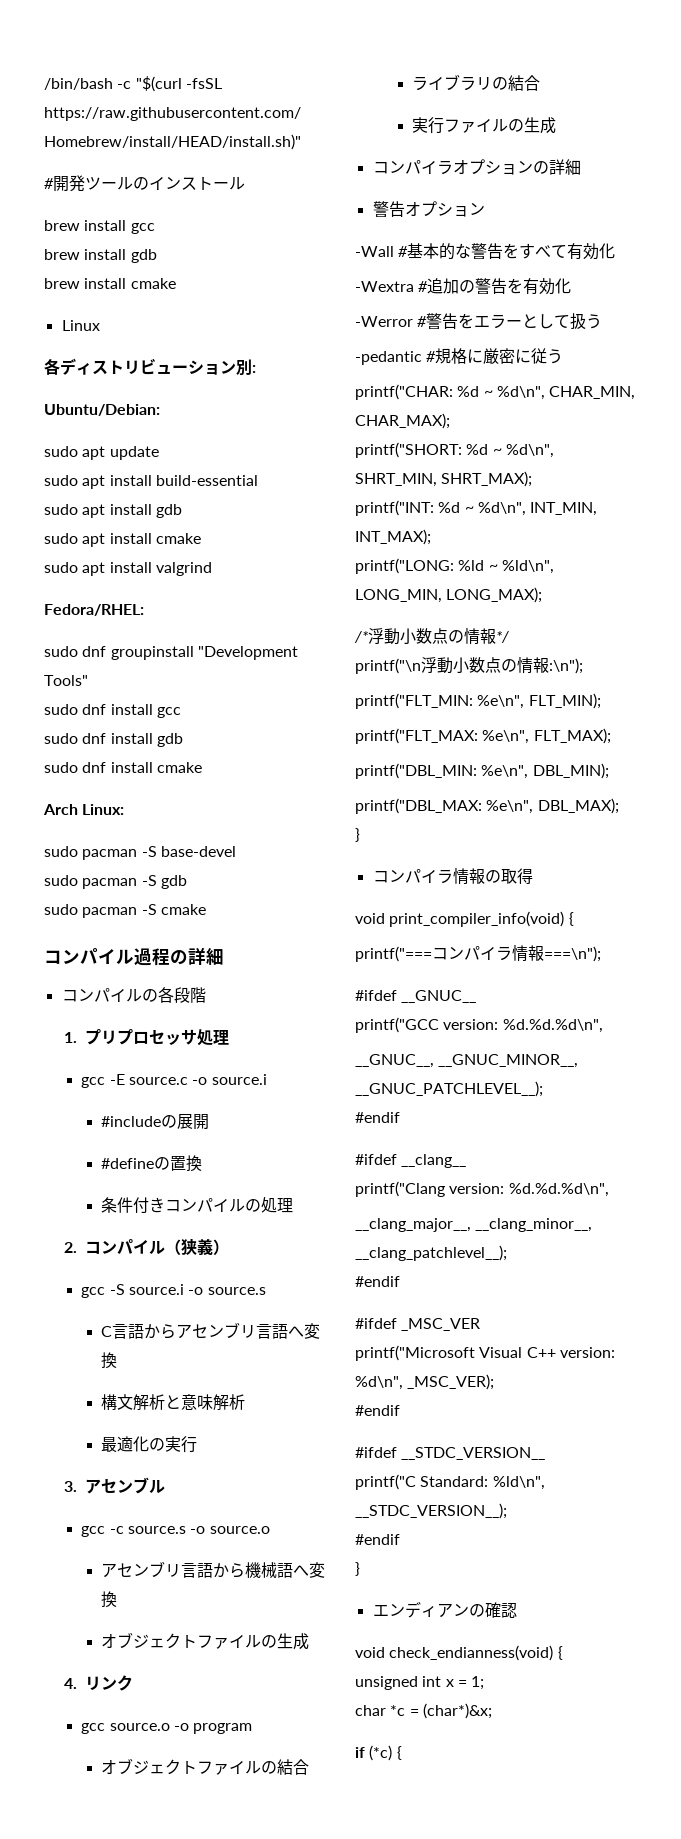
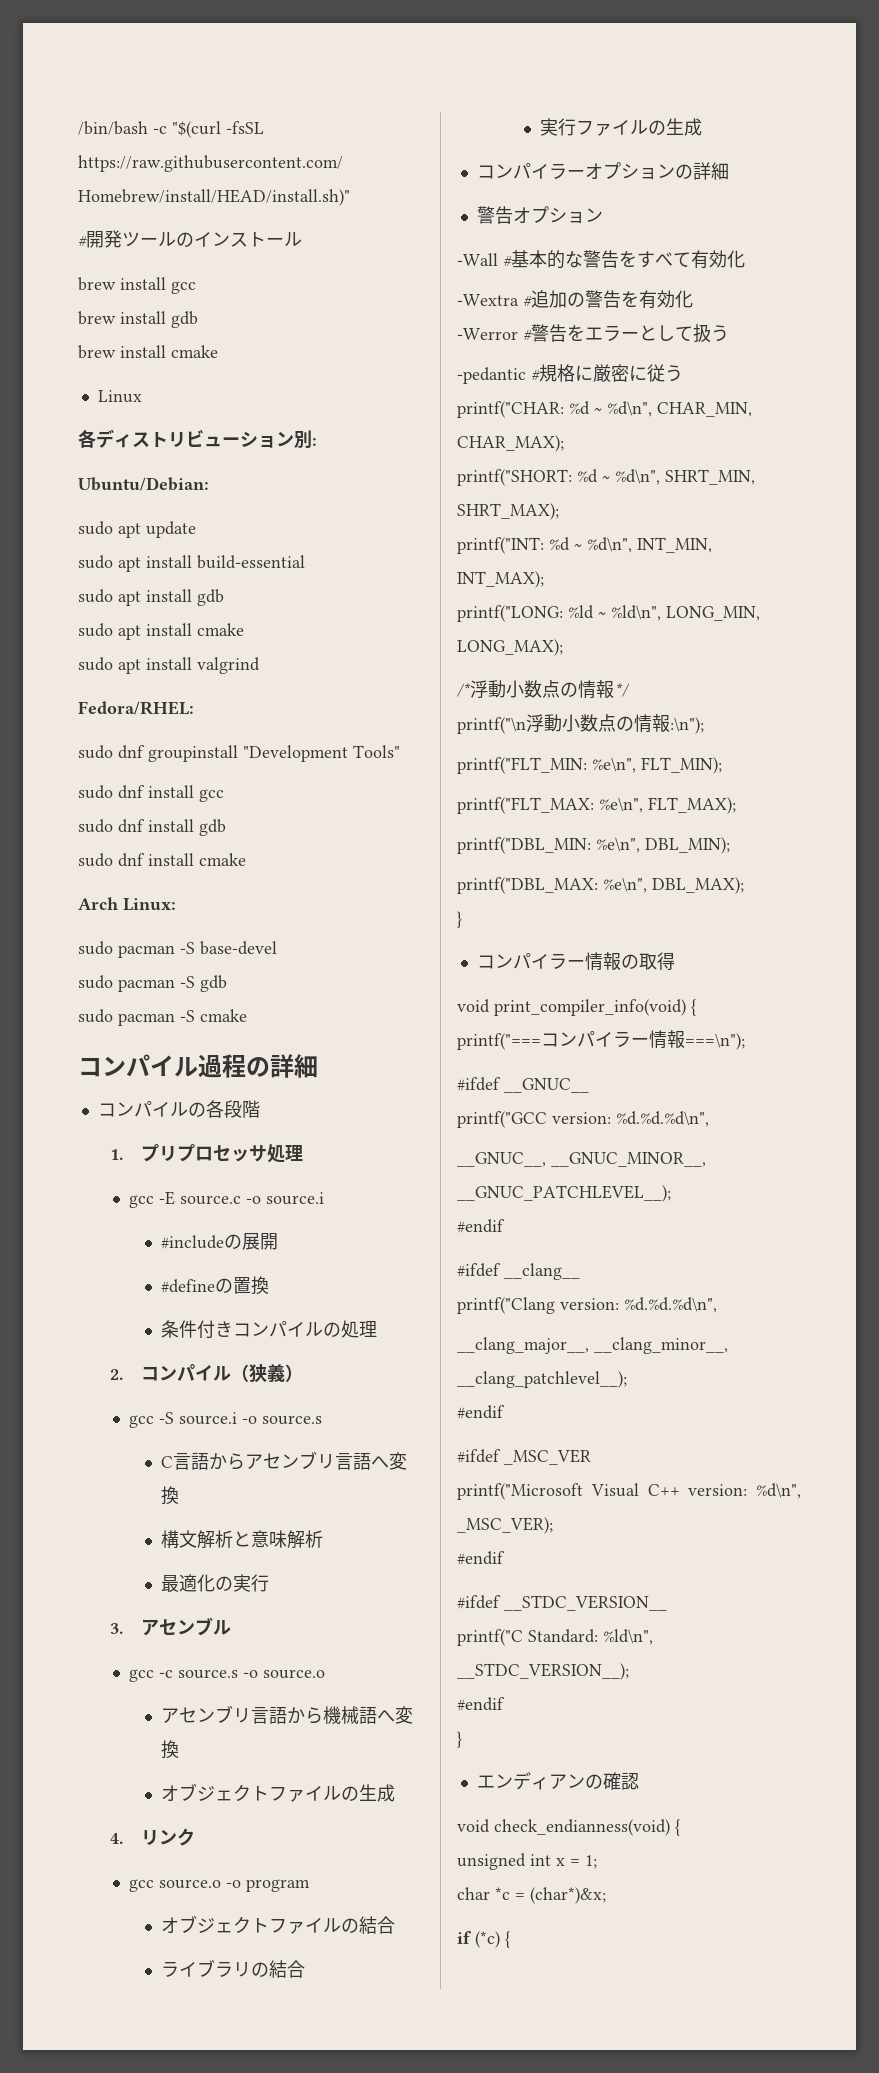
- コンパイラオプションの詳細
+ コンパイラーオプションの詳細
- コンパイラ情報の取得
+ コンパイラー情報の取得
- printf("===コンパイラ情報===\n");
+ printf("===コンパイラー情報===\n");

